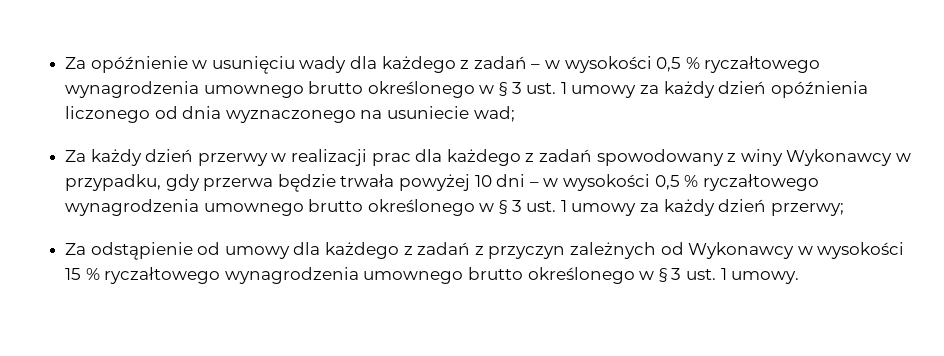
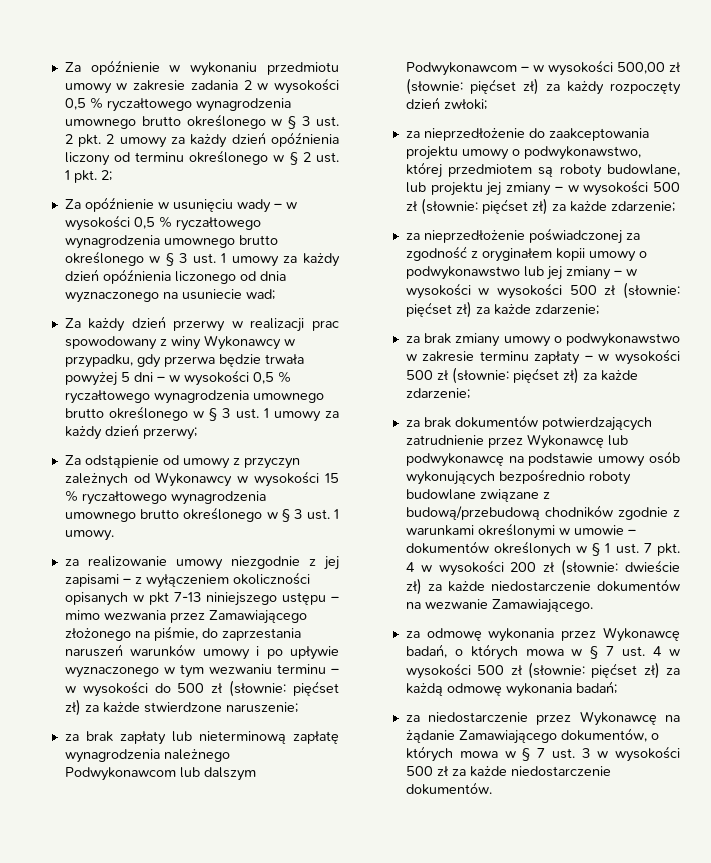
- Za opóźnienie w usunięciu wady dla każdego z zadań – w wysokości 0,5 % ryczałtowego wynagrodzenia umownego brutto określonego w § 3 ust. 1 umowy za każdy dzień opóźnienia liczonego od dnia wyznaczonego na usuniecie wad;
+ Za opóźnienie w wykonaniu przedmiotu umowy w zakresie zadania 2 w wysokości 0,5 % ryczałtowego wynagrodzenia umownego brutto określonego w § 3 ust. 2 pkt. 2 umowy za każdy dzień opóźnienia liczony od terminu określonego w § 2 ust. 1 pkt. 2;
+ Za opóźnienie w usunięciu wady – w wysokości 0,5 % ryczałtowego wynagrodzenia umownego brutto określonego w § 3 ust. 1 umowy za każdy dzień opóźnienia liczonego od dnia wyznaczonego na usuniecie wad;
- Za każdy dzień przerwy w realizacji prac dla każdego z zadań spowodowany z winy Wykonawcy w przypadku, gdy przerwa będzie trwała powyżej 10 dni – w wysokości 0,5 % ryczałtowego wynagrodzenia umownego brutto określonego w § 3 ust. 1 umowy za każdy dzień przerwy;
+ Za każdy dzień przerwy w realizacji prac spowodowany z winy Wykonawcy w przypadku, gdy przerwa będzie trwała powyżej 5 dni – w wysokości 0,5 % ryczałtowego wynagrodzenia umownego brutto określonego w § 3 ust. 1 umowy za każdy dzień przerwy;
- Za odstąpienie od umowy dla każdego z zadań z przyczyn zależnych od Wykonawcy w wysokości 15 % ryczałtowego wynagrodzenia umownego brutto określonego w § 3 ust. 1 umowy.
+ Za odstąpienie od umowy z przyczyn zależnych od Wykonawcy w wysokości 15 % ryczałtowego wynagrodzenia umownego brutto określonego w § 3 ust. 1 umowy.
+ za realizowanie umowy niezgodnie z jej zapisami – z wyłączeniem okoliczności opisanych w pkt 7-13 niniejszego ustępu – mimo wezwania przez Zamawiającego złożonego na piśmie, do zaprzestania naruszeń warunków umowy i po upływie wyznaczonego w tym wezwaniu terminu – w wysokości do 500 zł (słownie: pięćset zł) za każde stwierdzone naruszenie;
+ za brak zapłaty lub nieterminową zapłatę wynagrodzenia należnego Podwykonawcom lub dalszym Podwykonawcom – w wysokości 500,00 zł (słownie: pięćset zł) za każdy rozpoczęty dzień zwłoki;
+ za nieprzedłożenie do zaakceptowania projektu umowy o podwykonawstwo, której przedmiotem są roboty budowlane, lub projektu jej zmiany – w wysokości 500 zł (słownie: pięćset zł) za każde zdarzenie;
+ za nieprzedłożenie poświadczonej za zgodność z oryginałem kopii umowy o podwykonawstwo lub jej zmiany – w wysokości w wysokości 500 zł (słownie: pięćset zł) za każde zdarzenie;
+ za brak zmiany umowy o podwykonawstwo w zakresie terminu zapłaty – w wysokości 500 zł (słownie: pięćset zł) za każde zdarzenie;
+ za brak dokumentów potwierdzających zatrudnienie przez Wykonawcę lub podwykonawcę na podstawie umowy osób wykonujących bezpośrednio roboty budowlane związane z budową/przebudową chodników zgodnie z warunkami określonymi w umowie – dokumentów określonych w § 1 ust. 7 pkt. 4 w wysokości 200 zł (słownie: dwieście zł) za każde niedostarczenie dokumentów na wezwanie Zamawiającego.
+ za odmowę wykonania przez Wykonawcę badań, o których mowa w § 7 ust. 4 w wysokości 500 zł (słownie: pięćset zł) za każdą odmowę wykonania badań;
+ za niedostarczenie przez Wykonawcę na żądanie Zamawiającego dokumentów, o których mowa w § 7 ust. 3 w wysokości 500 zł za każde niedostarczenie dokumentów.

